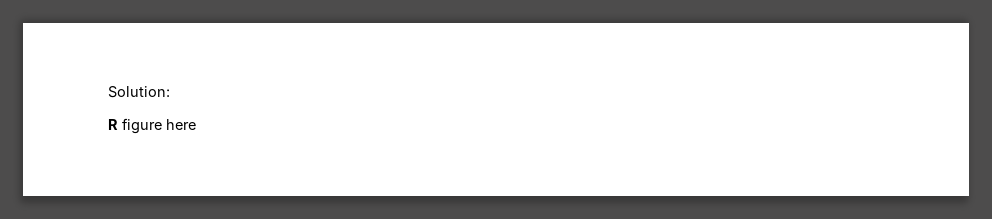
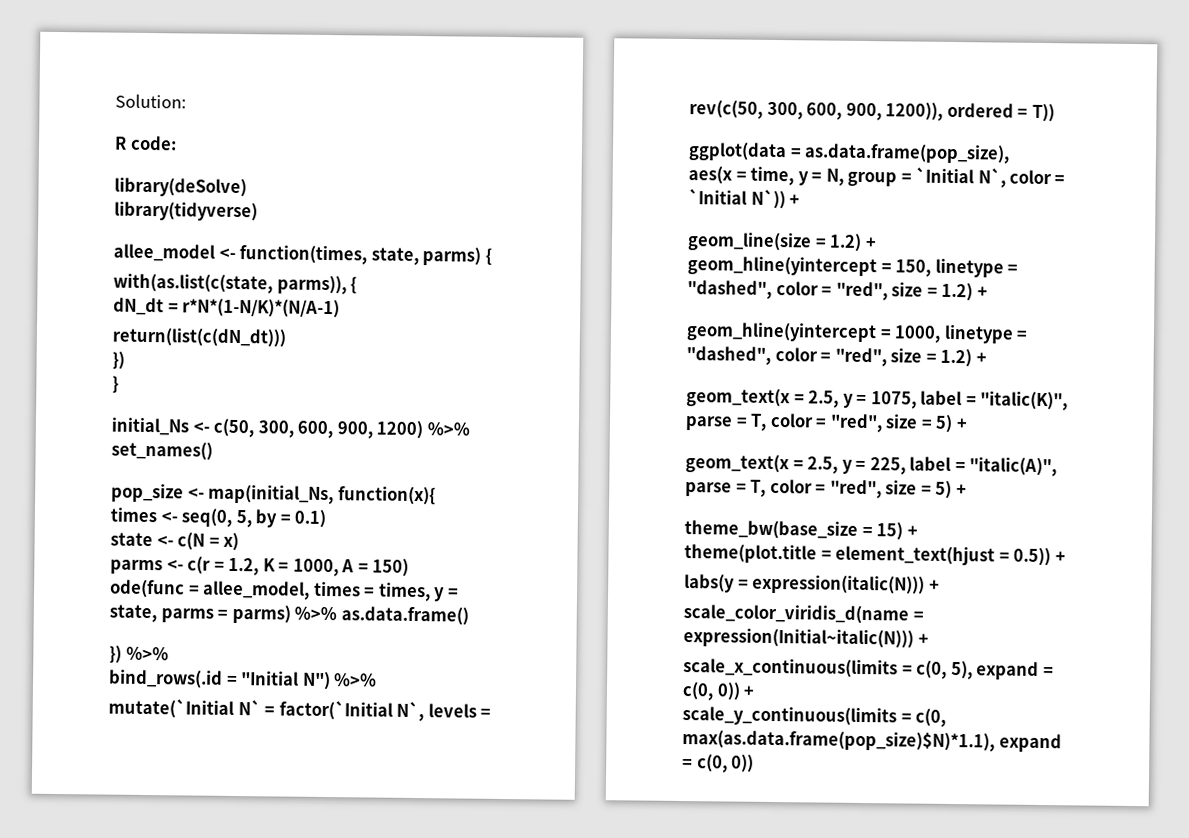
- R figure here
+ R code:
+ library(deSolve)
+ library(tidyverse)
+ allee_model <- function(times, state, parms) {
+ with(as.list(c(state, parms)), {
+ dN_dt = r*N*(1-N/K)*(N/A-1)
+ return(list(c(dN_dt)))
+ })
+ }
+ initial_Ns <- c(50, 300, 600, 900, 1200) %>% set_names()
+ pop_size <- map(initial_Ns, function(x){
+ times <- seq(0, 5, by = 0.1)
+ state <- c(N = x)
+ parms <- c(r = 1.2, K = 1000, A = 150)
+ ode(func = allee_model, times = times, y = state, parms = parms) %>% as.data.frame()
+ }) %>%
+ bind_rows(.id = "Initial N") %>%
+ mutate(`Initial N` = factor(`Initial N`, levels = rev(c(50, 300, 600, 900, 1200)), ordered = T))
+ ggplot(data = as.data.frame(pop_size),
+ aes(x = time, y = N, group = `Initial N`, color = `Initial N`)) +
+ geom_line(size = 1.2) +
+ geom_hline(yintercept = 150, linetype = "dashed", color = "red", size = 1.2) +
+ geom_hline(yintercept = 1000, linetype = "dashed", color = "red", size = 1.2) +
+ geom_text(x = 2.5, y = 1075, label = "italic(K)", parse = T, color = "red", size = 5) +
+ geom_text(x = 2.5, y = 225, label = "italic(A)", parse = T, color = "red", size = 5) +
+ theme_bw(base_size = 15) +
+ theme(plot.title = element_text(hjust = 0.5)) +
+ labs(y = expression(italic(N))) +
+ scale_color_viridis_d(name = expression(Initial~italic(N))) +
+ scale_x_continuous(limits = c(0, 5), expand = c(0, 0)) +
+ scale_y_continuous(limits = c(0, max(as.data.frame(pop_size)$N)*1.1), expand = c(0, 0))

